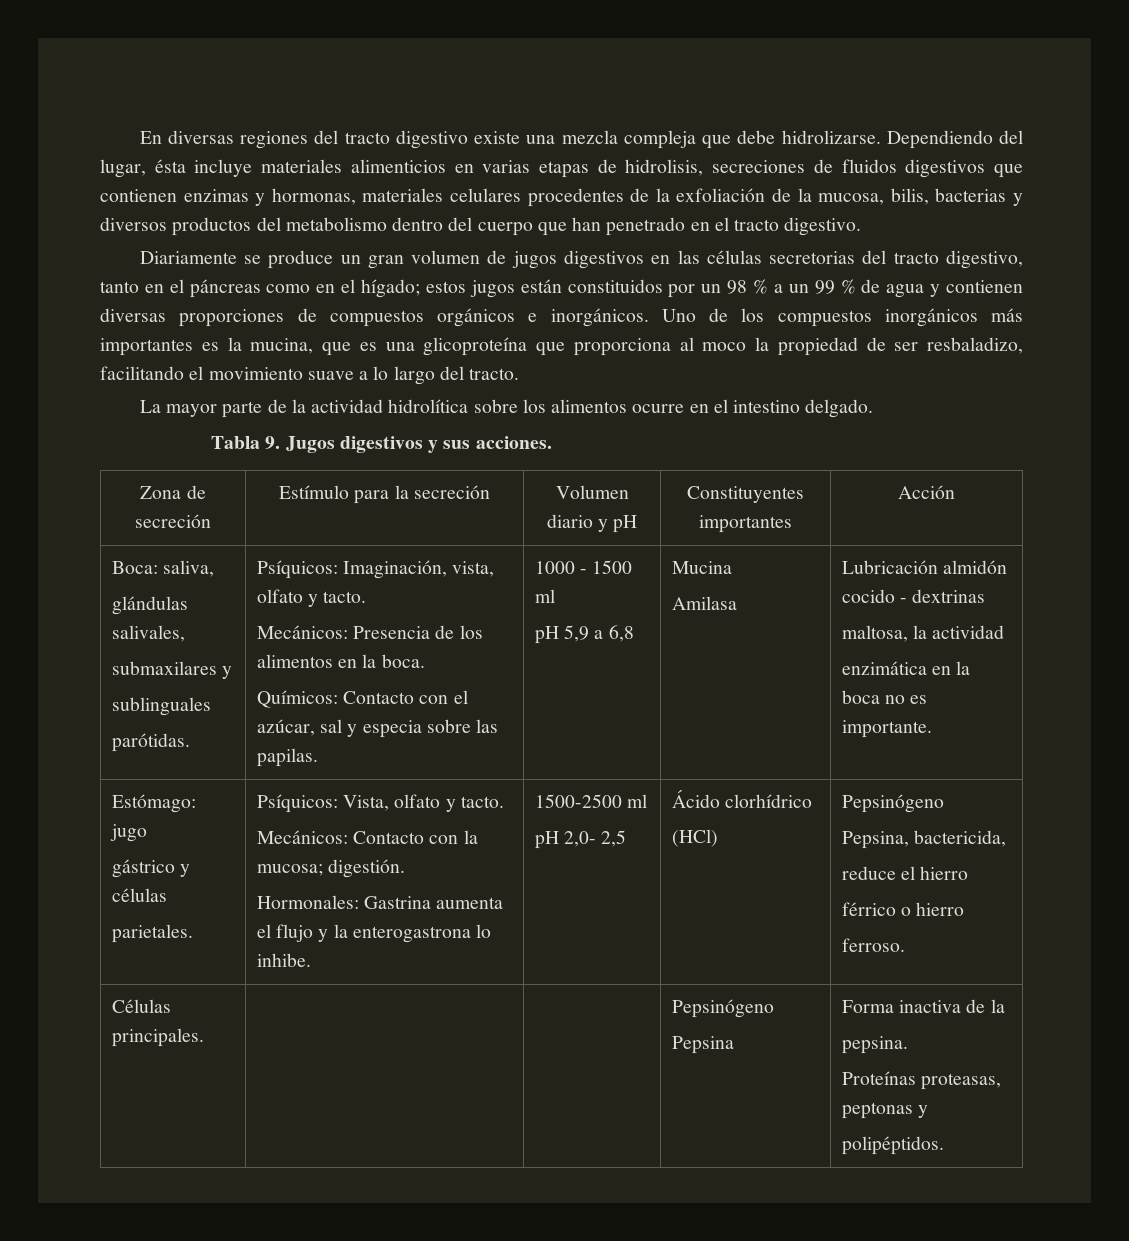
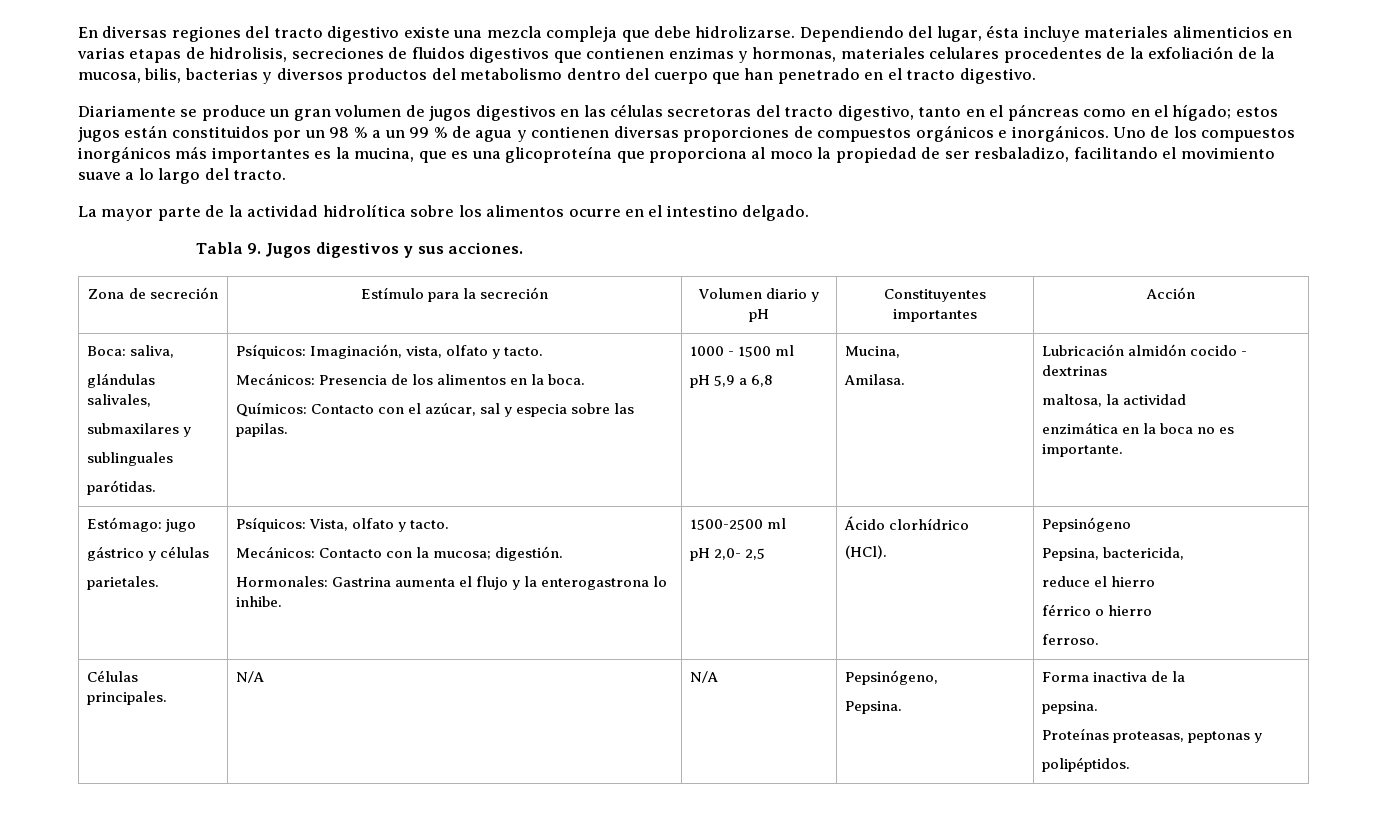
- Diariamente se produce un gran volumen de jugos digestivos en las células secretorias del tracto digestivo, tanto en el páncreas como en el hígado; estos jugos están constituidos por un 98 % a un 99 % de agua y contienen diversas proporciones de compuestos orgánicos e inorgánicos.
+ Diariamente se produce un gran volumen de jugos digestivos en las células secretoras del tracto digestivo, tanto en el páncreas como en el hígado; estos jugos están constituidos por un 98 % a un 99 % de agua y contienen diversas proporciones de compuestos orgánicos e inorgánicos.
- Mucina
- Amilasa
+ Mucina,
+ Amilasa.
- (HCl)
+ (HCl).
- Células principales. | | | Pepsinógeno
- Pepsina | Forma inactiva de la
+ Células principales. | N/A | N/A | Pepsinógeno,
+ Pepsina. | Forma inactiva de la

